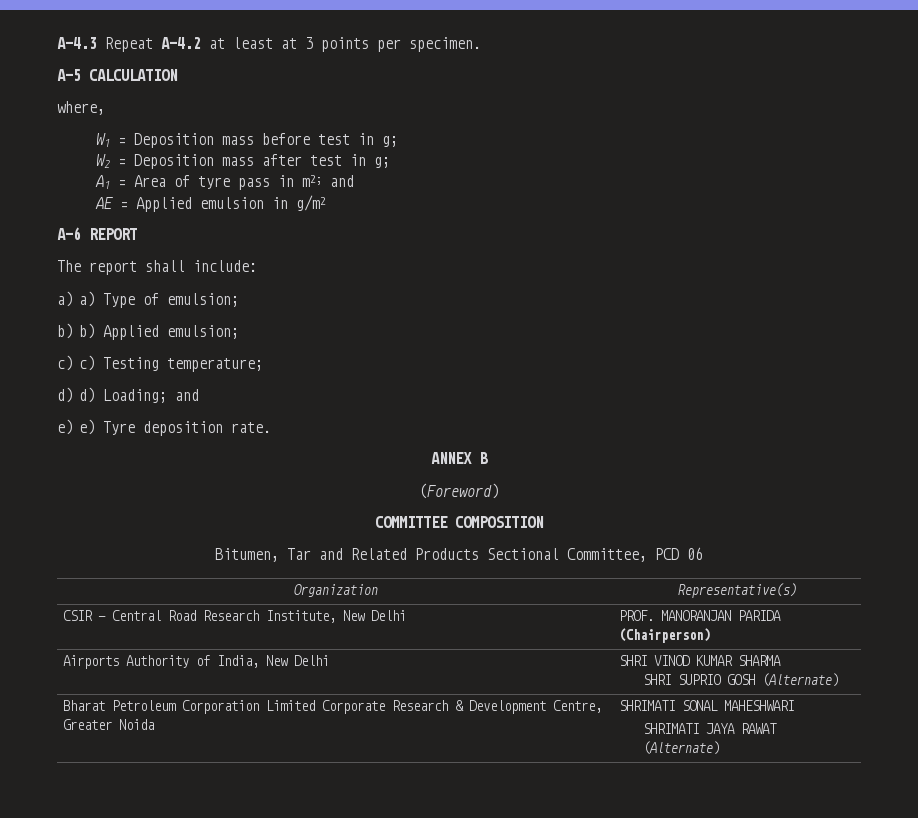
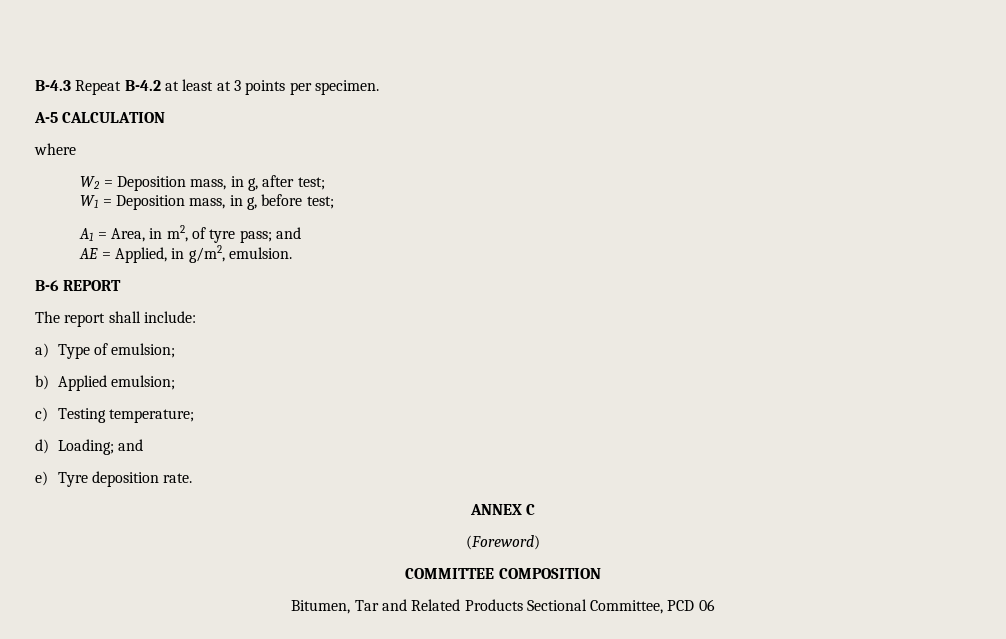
- A-4.3 Repeat A-4.2 at least at 3 points per specimen.
+ B-4.3 Repeat B-4.2 at least at 3 points per specimen.
- where,
- W1 = Deposition mass before test in g;
- W2 = Deposition mass after test in g;
- A1 = Area of tyre pass in m2; and
- AE = Applied emulsion in g/m2
- A-6 REPORT
+ where
+ W2 = Deposition mass, in g, after test;
+ W1 = Deposition mass, in g, before test;
+ A1 = Area, in m2, of tyre pass; and
+ AE = Applied, in g/m2, emulsion.
+ B-6 REPORT
- a) a) Type of emulsion;
+ a) Type of emulsion;
- b) b) Applied emulsion;
+ b) Applied emulsion;
- c) c) Testing temperature;
+ c) Testing temperature;
- d) d) Loading; and
+ d) Loading; and
- e) e) Tyre deposition rate.
+ e) Tyre deposition rate.
- ANNEX B
+ ANNEX C
- Organization | Representative(s)
- CSIR - Central Road Research Institute, New Delhi | PROF. MANORANJAN PARIDA (Chairperson)
- Airports Authority of India, New Delhi | SHRI VINOD KUMAR SHARMA
- SHRI SUPRIO GOSH (Alternate)
- Bharat Petroleum Corporation Limited Corporate Research & Development Centre, Greater Noida | SHRIMATI SONAL MAHESHWARI
- SHRIMATI JAYA RAWAT (Alternate)

